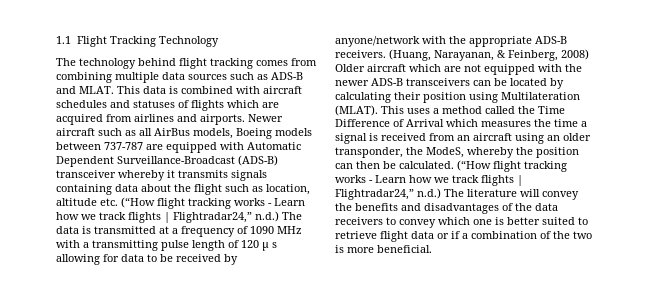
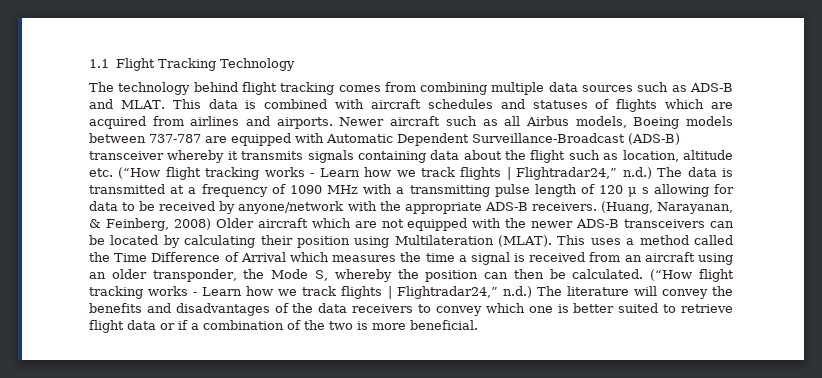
- Newer aircraft such as all AirBus models, Boeing models between 737-787 are equipped with Automatic Dependent Surveillance-Broadcast (ADS-B) transceiver whereby it transmits signals containing data about the flight such as location, altitude etc. (“How flight tracking works - Learn how we track flights | Flightradar24,” n.d.) The data is transmitted at a frequency of 1090 MHz with a transmitting pulse length of 120 μ s allowing for data to be received by anyone/network with the appropriate ADS-B receivers.
+ Newer aircraft such as all Airbus models, Boeing models between 737-787 are equipped with Automatic Dependent Surveillance-Broadcast (ADS-B) transceiver whereby it transmits signals containing data about the flight such as location, altitude etc. (“How flight tracking works - Learn how we track flights | Flightradar24,” n.d.) The data is transmitted at a frequency of 1090 MHz with a transmitting pulse length of 120 μ s allowing for data to be received by anyone/network with the appropriate ADS-B receivers.
- This uses a method called the Time Difference of Arrival which measures the time a signal is received from an aircraft using an older transponder, the ModeS, whereby the position can then be calculated.
+ This uses a method called the Time Difference of Arrival which measures the time a signal is received from an aircraft using an older transponder, the Mode S, whereby the position can then be calculated.

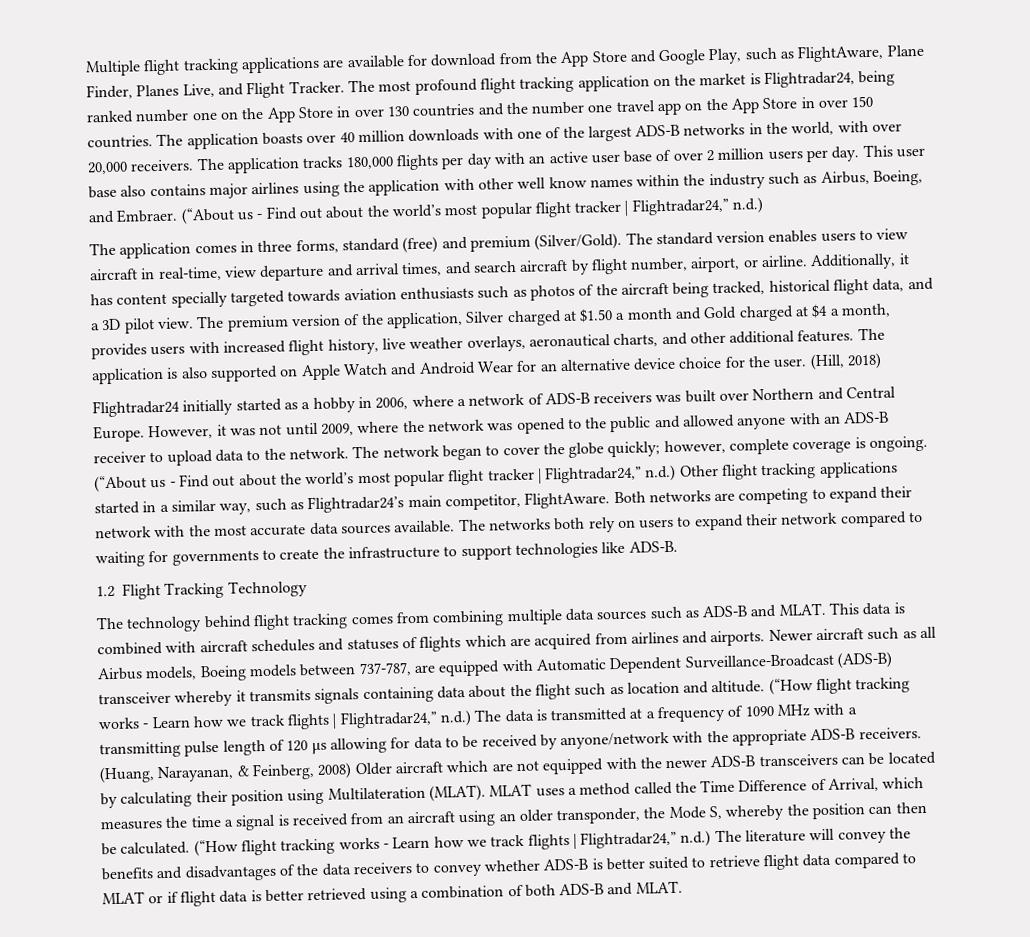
- 1.1 Flight Tracking Technology
+ Multiple flight tracking applications are available for download from the App Store and Google Play, such as FlightAware, Plane Finder, Planes Live, and Flight Tracker. The most profound flight tracking application on the market is Flightradar24, being ranked number one on the App Store in over 130 countries and the number one travel app on the App Store in over 150 countries. The application boasts over 40 million downloads with one of the largest ADS-B networks in the world, with over 20,000 receivers. The application tracks 180,000 flights per day with an active user base of over 2 million users per day. This user base also contains major airlines using the application with other well know names within the industry such as Airbus, Boeing, and Embraer. (“About us - Find out about the world’s most popular flight tracker | Flightradar24,” n.d.)
+ The application comes in three forms, standard (free) and premium (Silver/Gold). The standard version enables users to view aircraft in real-time, view departure and arrival times, and search aircraft by flight number, airport, or airline. Additionally, it has content specially targeted towards aviation enthusiasts such as photos of the aircraft being tracked, historical flight data, and a 3D pilot view. The premium version of the application, Silver charged at $1.50 a month and Gold charged at $4 a month, provides users with increased flight history, live weather overlays, aeronautical charts, and other additional features. The application is also supported on Apple Watch and Android Wear for an alternative device choice for the user. (Hill, 2018)
+ Flightradar24 initially started as a hobby in 2006, where a network of ADS-B receivers was built over Northern and Central Europe. However, it was not until 2009, where the network was opened to the public and allowed anyone with an ADS-B receiver to upload data to the network. The network began to cover the globe quickly; however, complete coverage is ongoing. (“About us - Find out about the world’s most popular flight tracker | Flightradar24,” n.d.) Other flight tracking applications started in a similar way, such as Flightradar24’s main competitor, FlightAware. Both networks are competing to expand their network with the most accurate data sources available. The networks both rely on users to expand their network compared to waiting for governments to create the infrastructure to support technologies like ADS-B.
+ 1.2 Flight Tracking Technology
- Newer aircraft such as all Airbus models, Boeing models between 737-787 are equipped with Automatic Dependent Surveillance-Broadcast (ADS-B) transceiver whereby it transmits signals containing data about the flight such as location, altitude etc. (“How flight tracking works - Learn how we track flights | Flightradar24,” n.d.) The data is transmitted at a frequency of 1090 MHz with a transmitting pulse length of 120 μ s allowing for data to be received by anyone/network with the appropriate ADS-B receivers.
+ Newer aircraft such as all Airbus models, Boeing models between 737-787, are equipped with Automatic Dependent Surveillance-Broadcast (ADS-B) transceiver whereby it transmits signals containing data about the flight such as location and altitude. (“How flight tracking works - Learn how we track flights | Flightradar24,” n.d.) The data is transmitted at a frequency of 1090 MHz with a transmitting pulse length of 120 μs allowing for data to be received by anyone/network with the appropriate ADS-B receivers.
- This uses a method called the Time Difference of Arrival which measures the time a signal is received from an aircraft using an older transponder, the Mode S, whereby the position can then be calculated.
+ MLAT uses a method called the Time Difference of Arrival, which measures the time a signal is received from an aircraft using an older transponder, the Mode S, whereby the position can then be calculated.
- (“How flight tracking works - Learn how we track flights | Flightradar24,” n.d.) The literature will convey the benefits and disadvantages of the data receivers to convey which one is better suited to retrieve flight data or if a combination of the two is more beneficial.
+ (“How flight tracking works - Learn how we track flights | Flightradar24,” n.d.) The literature will convey the benefits and disadvantages of the data receivers to convey whether ADS-B is better suited to retrieve flight data compared to MLAT or if flight data is better retrieved using a combination of both ADS-B and MLAT.

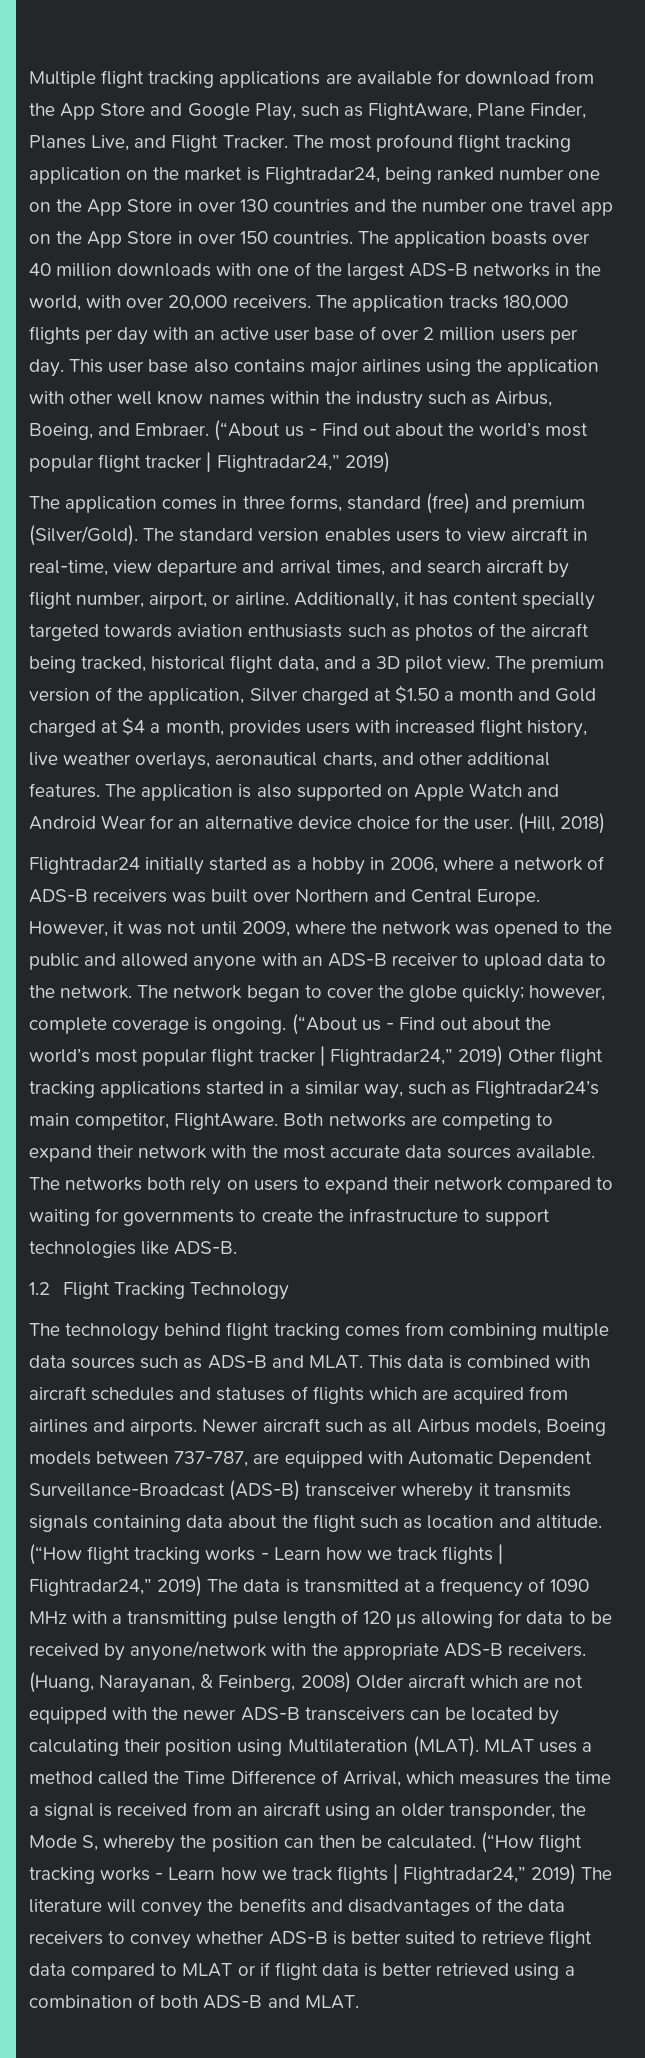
- This user base also contains major airlines using the application with other well know names within the industry such as Airbus, Boeing, and Embraer. (“About us - Find out about the world’s most popular flight tracker | Flightradar24,” n.d.)
+ This user base also contains major airlines using the application with other well know names within the industry such as Airbus, Boeing, and Embraer. (“About us - Find out about the world’s most popular flight tracker | Flightradar24,” 2019)
- (“About us - Find out about the world’s most popular flight tracker | Flightradar24,” n.d.) Other flight tracking applications started in a similar way, such as Flightradar24’s main competitor, FlightAware.
+ (“About us - Find out about the world’s most popular flight tracker | Flightradar24,” 2019) Other flight tracking applications started in a similar way, such as Flightradar24’s main competitor, FlightAware.
- (“How flight tracking works - Learn how we track flights | Flightradar24,” n.d.) The data is transmitted at a frequency of 1090 MHz with a transmitting pulse length of 120 μs allowing for data to be received by anyone/network with the appropriate ADS-B receivers.
+ (“How flight tracking works - Learn how we track flights | Flightradar24,” 2019) The data is transmitted at a frequency of 1090 MHz with a transmitting pulse length of 120 μs allowing for data to be received by anyone/network with the appropriate ADS-B receivers.
- (“How flight tracking works - Learn how we track flights | Flightradar24,” n.d.) The literature will convey the benefits and disadvantages of the data receivers to convey whether ADS-B is better suited to retrieve flight data compared to MLAT or if flight data is better retrieved using a combination of both ADS-B and MLAT.
+ (“How flight tracking works - Learn how we track flights | Flightradar24,” 2019) The literature will convey the benefits and disadvantages of the data receivers to convey whether ADS-B is better suited to retrieve flight data compared to MLAT or if flight data is better retrieved using a combination of both ADS-B and MLAT.

